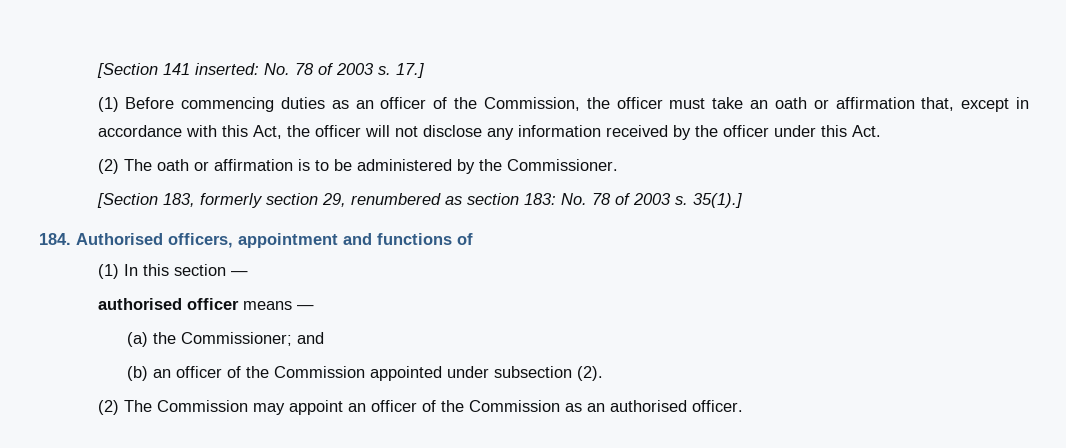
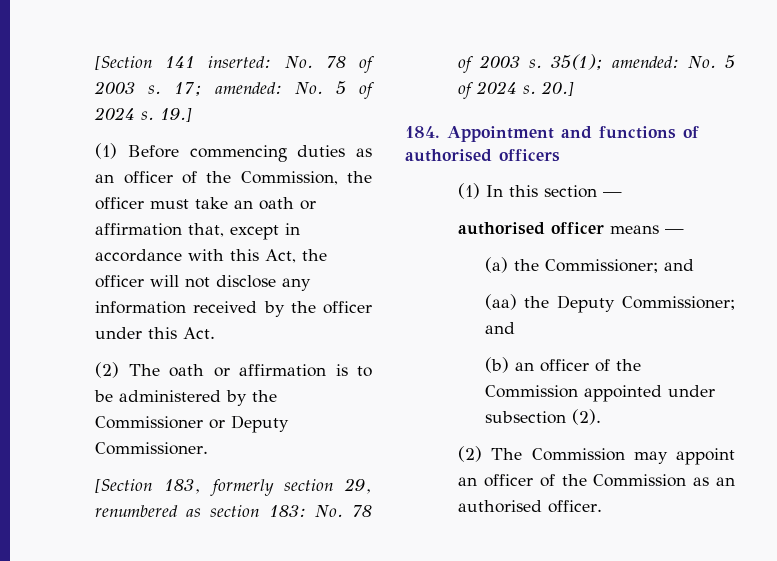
- 17.]
+ 17; amended: No. 5 of 2024 s. 19.]
- (2) The oath or affirmation is to be administered by the Commissioner.
+ (2) The oath or affirmation is to be administered by the Commissioner or Deputy Commissioner.
- 35(1).]
- 184. Authorised officers, appointment and functions of
+ 35(1); amended: No. 5 of 2024 s. 20.]
+ 184. Appointment and functions of authorised officers
+ (aa) the Deputy Commissioner; and

